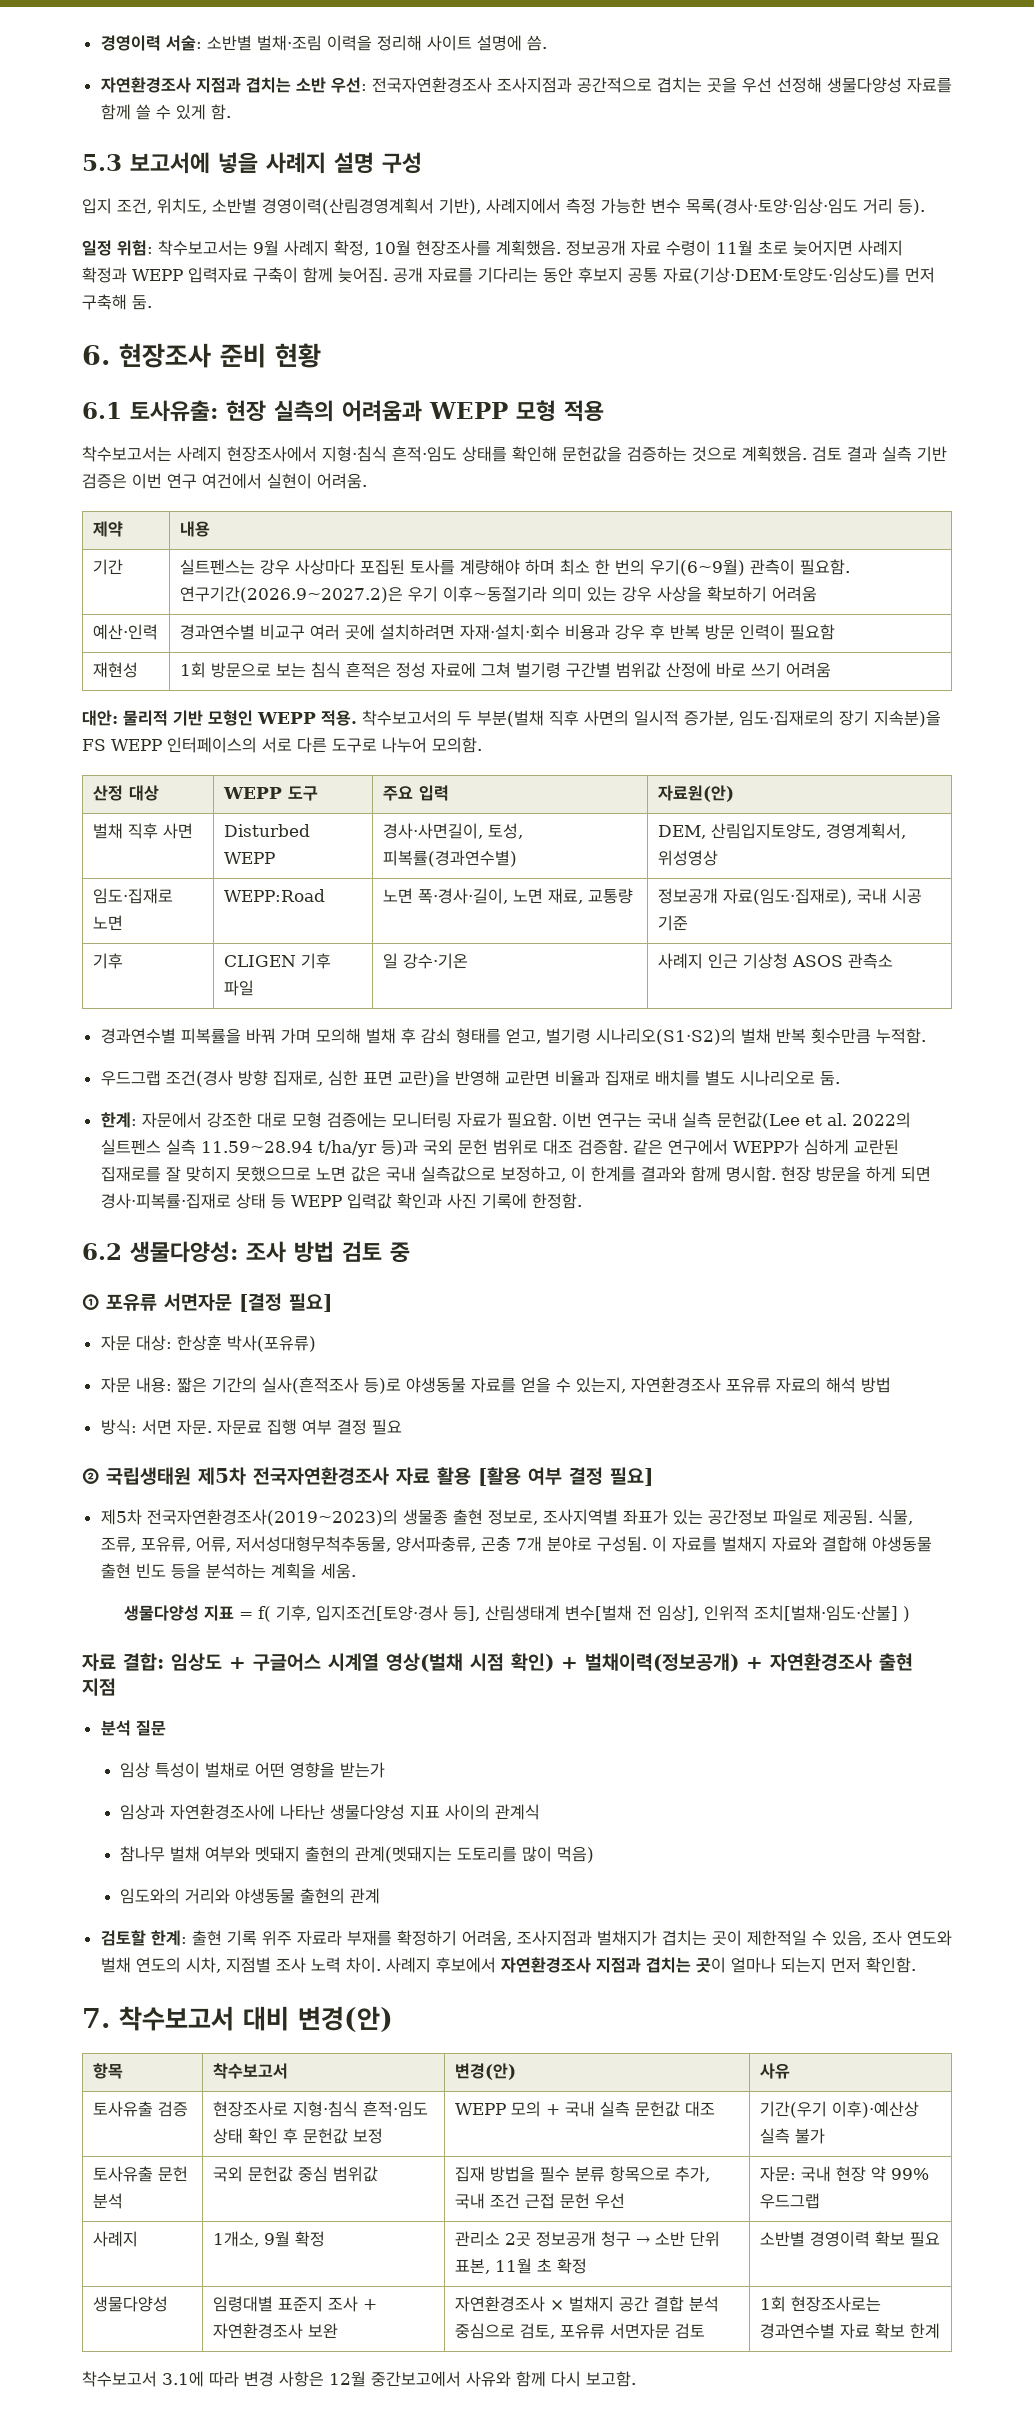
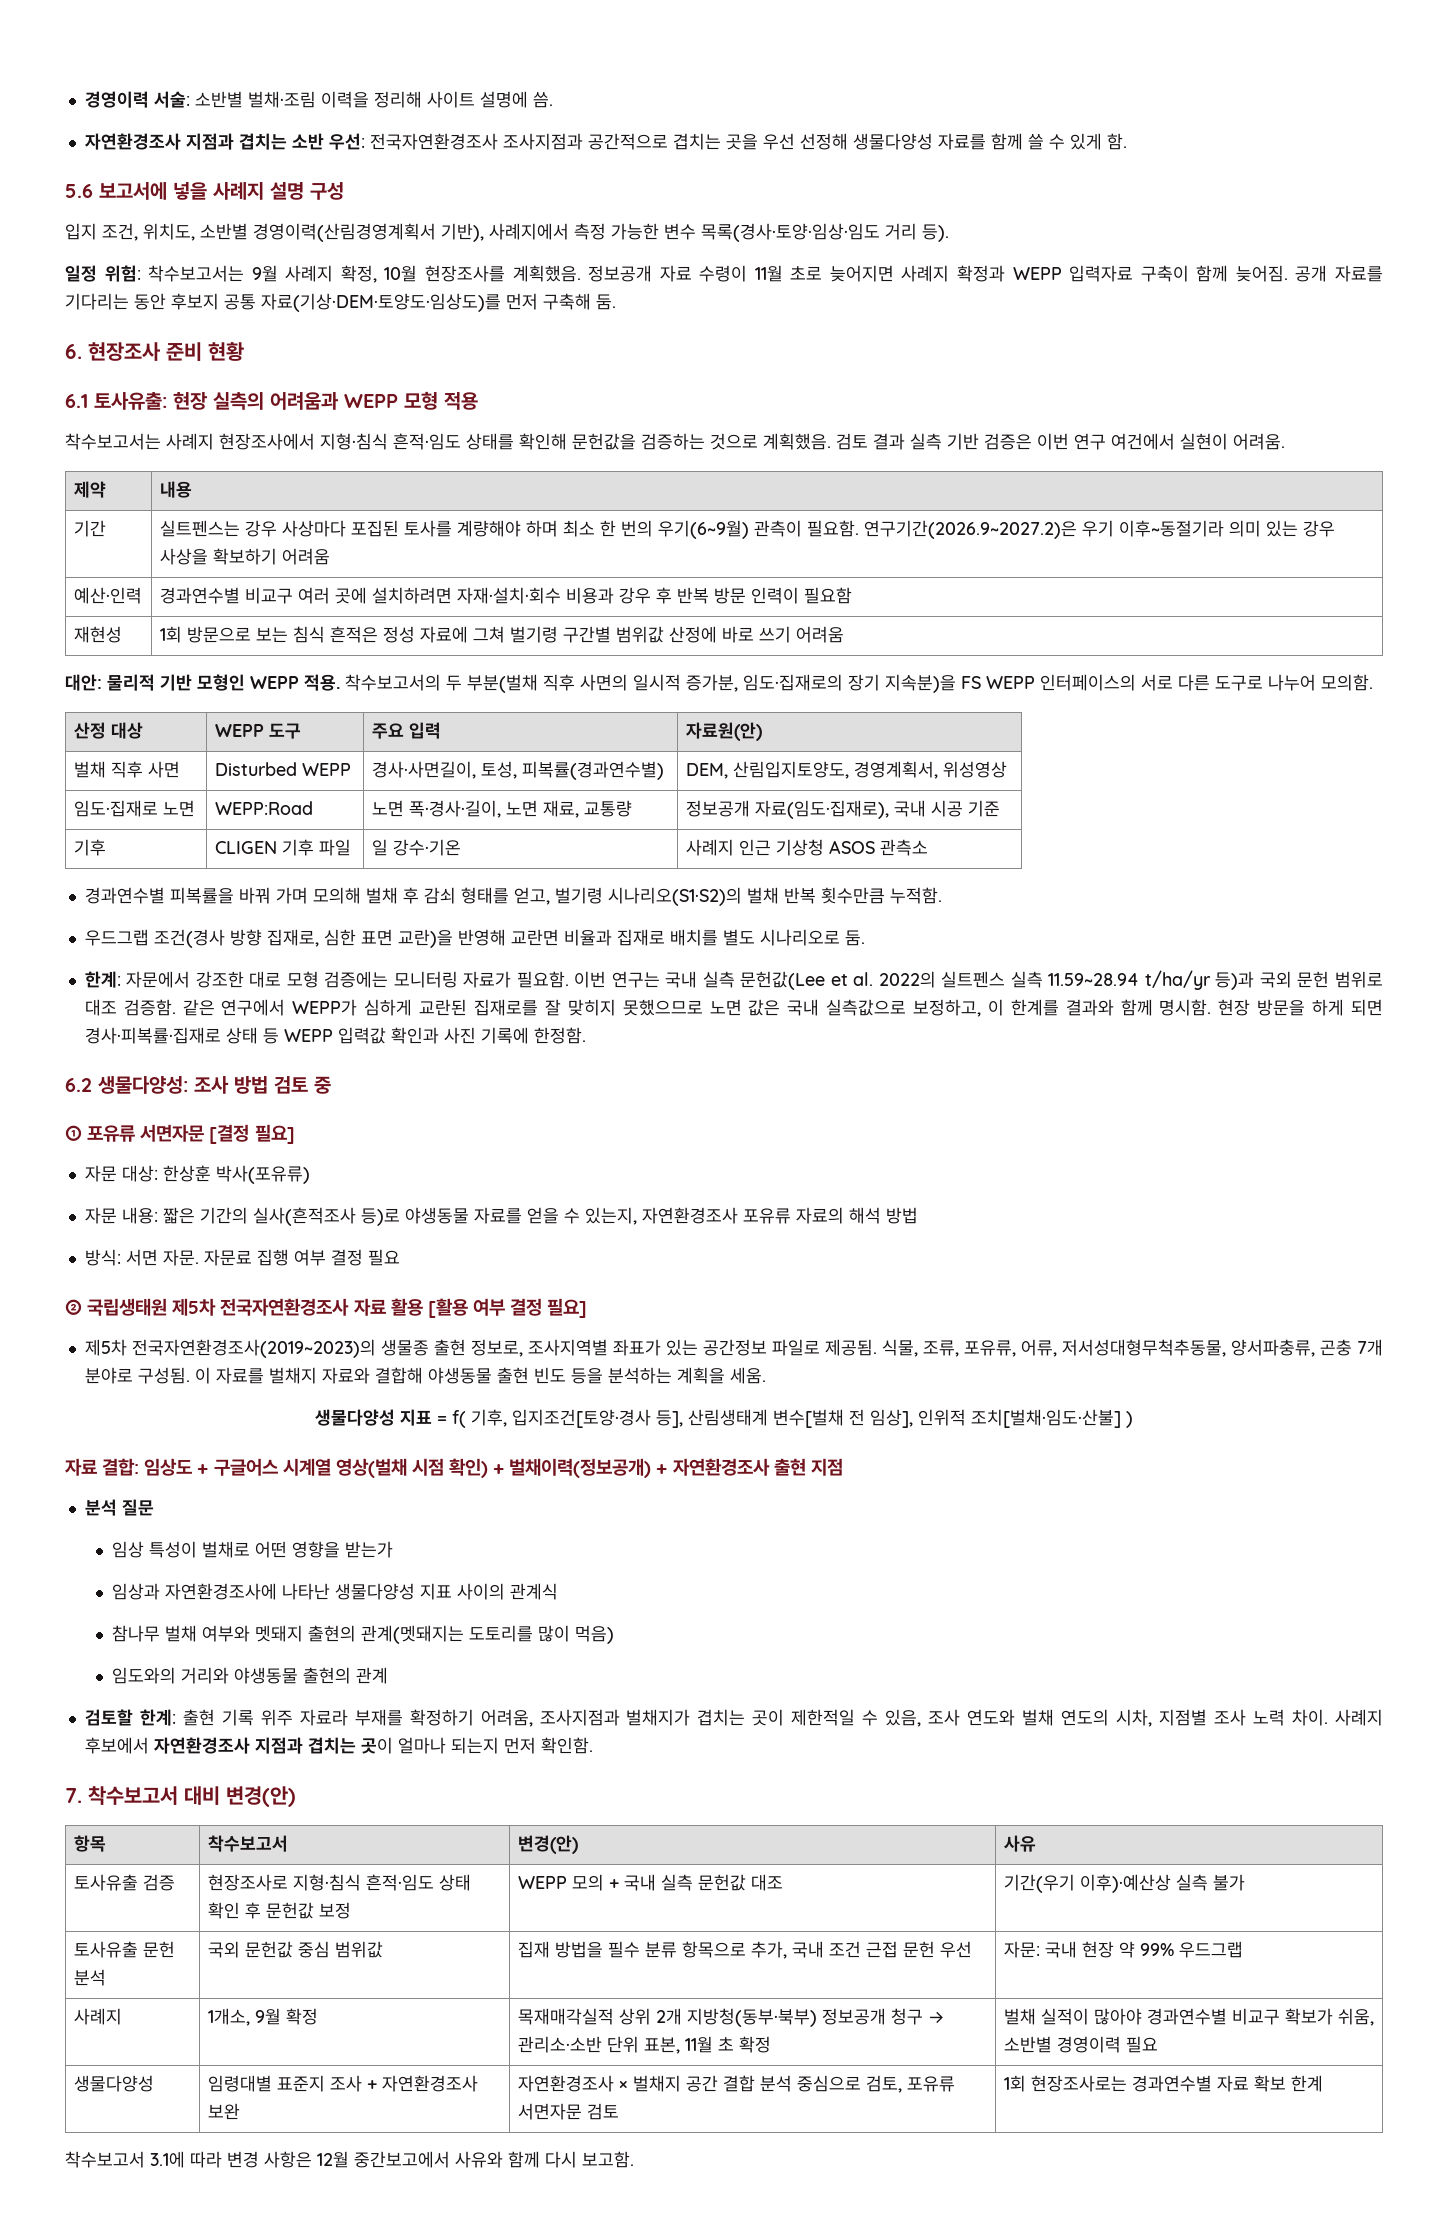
- 5.3 보고서에 넣을 사례지 설명 구성
+ 5.6 보고서에 넣을 사례지 설명 구성
- 사례지 | 1개소, 9월 확정 | 관리소 2곳 정보공개 청구 → 소반 단위 표본, 11월 초 확정 | 소반별 경영이력 확보 필요
+ 사례지 | 1개소, 9월 확정 | 목재매각실적 상위 2개 지방청(동부·북부) 정보공개 청구 → 관리소·소반 단위 표본, 11월 초 확정 | 벌채 실적이 많아야 경과연수별 비교구 확보가 쉬움, 소반별 경영이력 필요

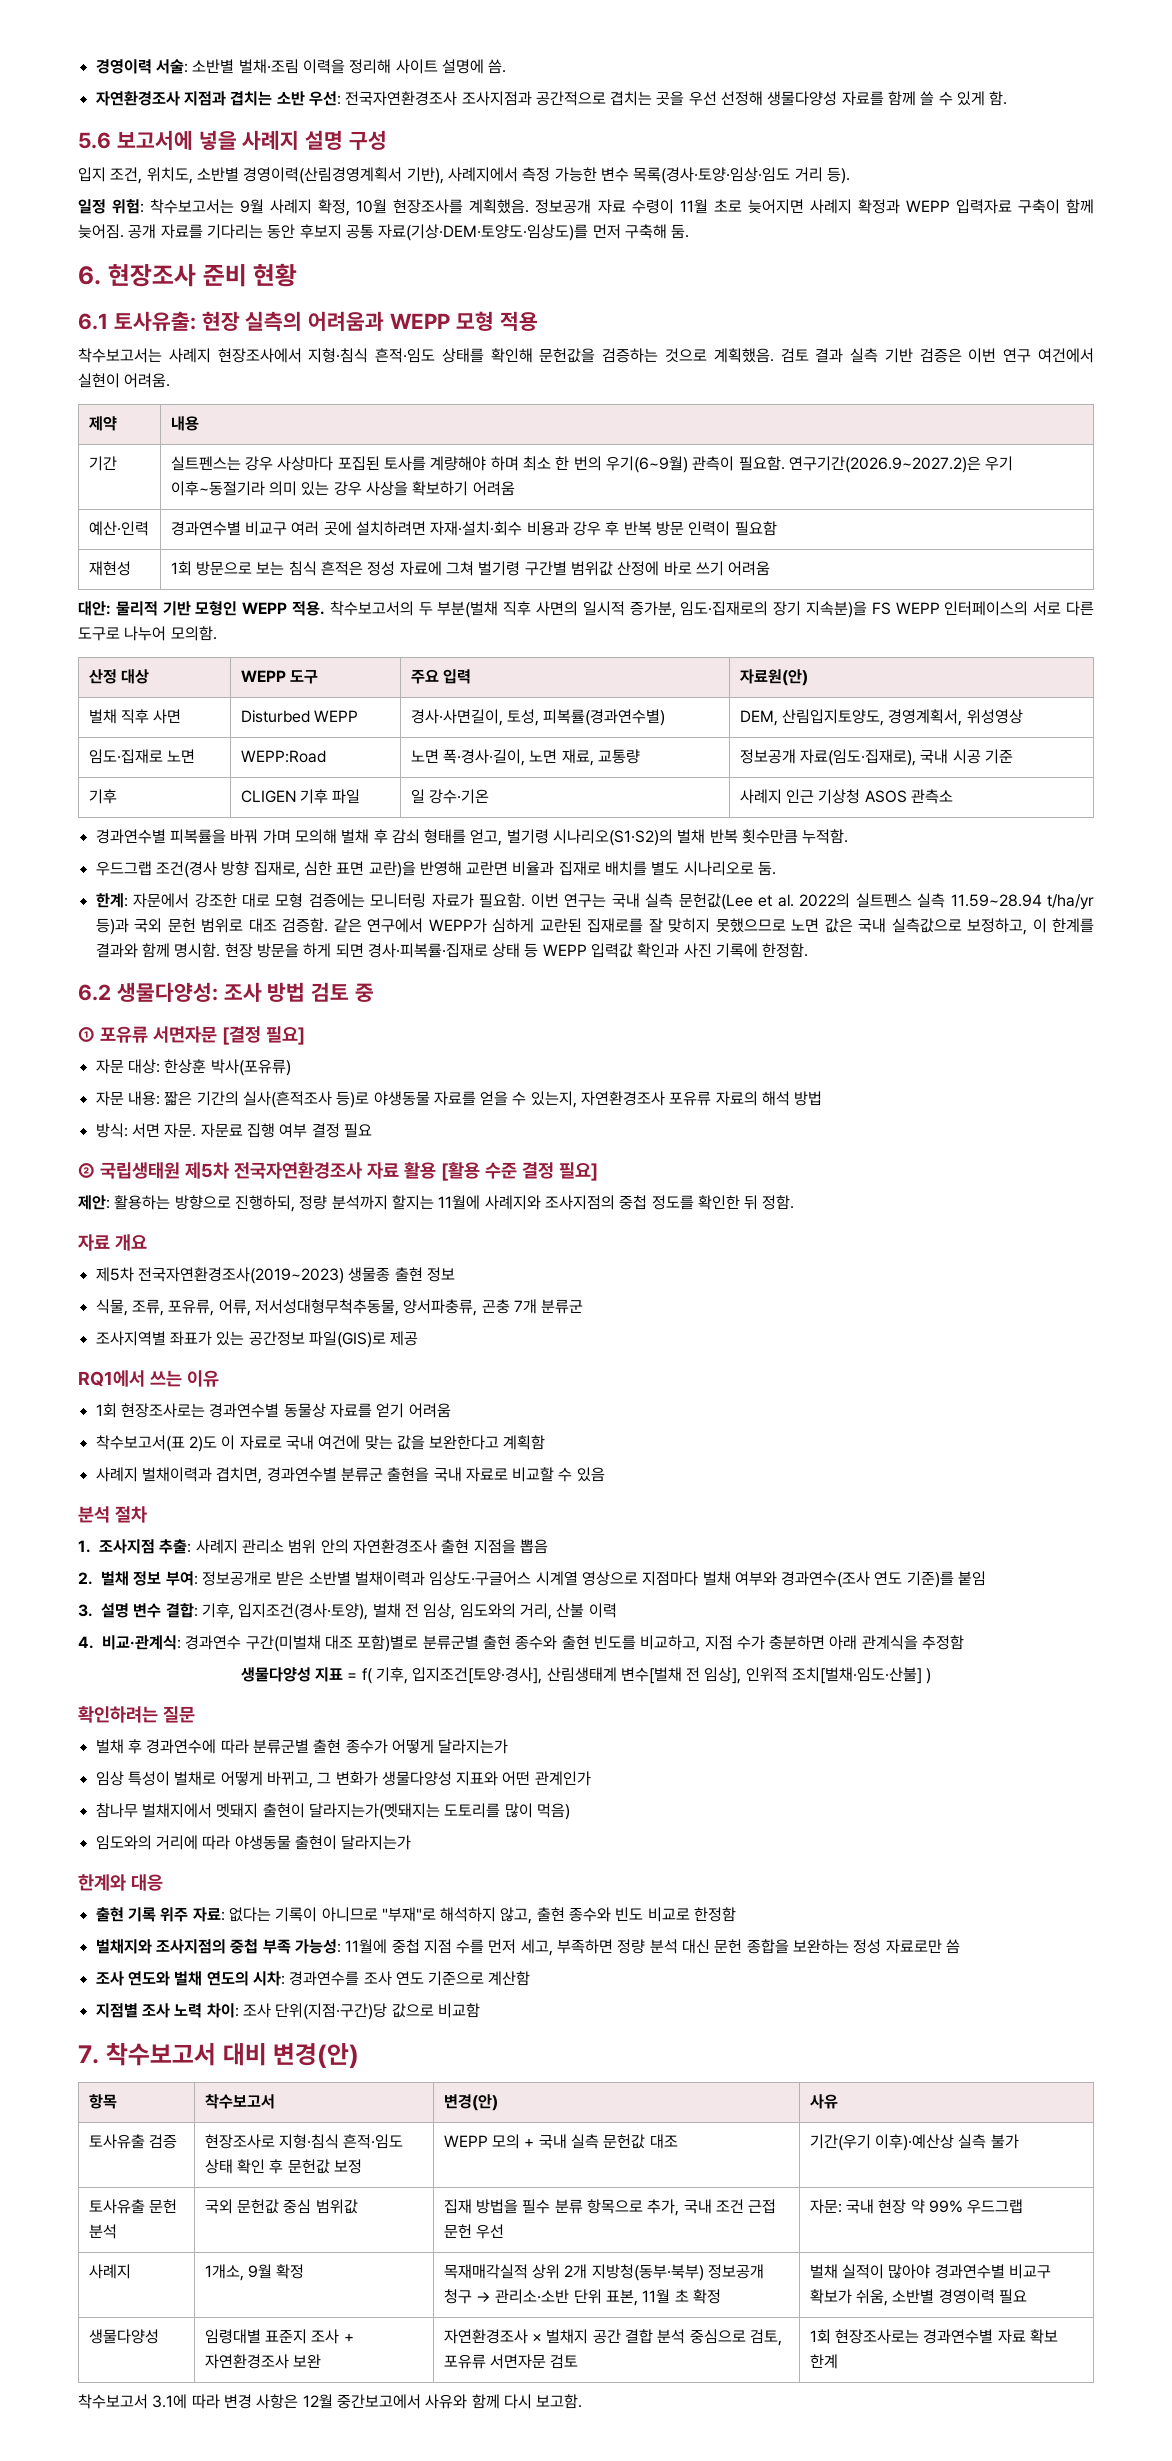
- ② 국립생태원 제5차 전국자연환경조사 자료 활용 [활용 여부 결정 필요]
+ ② 국립생태원 제5차 전국자연환경조사 자료 활용 [활용 수준 결정 필요]
- 제5차 전국자연환경조사(2019~2023)의 생물종 출현 정보로, 조사지역별 좌표가 있는 공간정보 파일로 제공됨. 식물, 조류, 포유류, 어류, 저서성대형무척추동물, 양서파충류, 곤충 7개 분야로 구성됨. 이 자료를 벌채지 자료와 결합해 야생동물 출현 빈도 등을 분석하는 계획을 세움.
+ 제안: 활용하는 방향으로 진행하되, 정량 분석까지 할지는 11월에 사례지와 조사지점의 중첩 정도를 확인한 뒤 정함.
+ 자료 개요
+ 제5차 전국자연환경조사(2019~2023) 생물종 출현 정보
+ 식물, 조류, 포유류, 어류, 저서성대형무척추동물, 양서파충류, 곤충 7개 분류군
+ 조사지역별 좌표가 있는 공간정보 파일(GIS)로 제공
+ RQ1에서 쓰는 이유
+ 1회 현장조사로는 경과연수별 동물상 자료를 얻기 어려움
+ 착수보고서(표 2)도 이 자료로 국내 여건에 맞는 값을 보완한다고 계획함
+ 사례지 벌채이력과 겹치면, 경과연수별 분류군 출현을 국내 자료로 비교할 수 있음
+ 분석 절차
+ 1. 조사지점 추출: 사례지 관리소 범위 안의 자연환경조사 출현 지점을 뽑음
+ 2. 벌채 정보 부여: 정보공개로 받은 소반별 벌채이력과 임상도·구글어스 시계열 영상으로 지점마다 벌채 여부와 경과연수(조사 연도 기준)를 붙임
+ 3. 설명 변수 결합: 기후, 입지조건(경사·토양), 벌채 전 임상, 임도와의 거리, 산불 이력
+ 4. 비교·관계식: 경과연수 구간(미벌채 대조 포함)별로 분류군별 출현 종수와 출현 빈도를 비교하고, 지점 수가 충분하면 아래 관계식을 추정함
- 생물다양성 지표 = f( 기후, 입지조건[토양·경사 등], 산림생태계 변수[벌채 전 임상], 인위적 조치[벌채·임도·산불] )
+ 생물다양성 지표 = f( 기후, 입지조건[토양·경사], 산림생태계 변수[벌채 전 임상], 인위적 조치[벌채·임도·산불] )
- 자료 결합: 임상도 + 구글어스 시계열 영상(벌채 시점 확인) + 벌채이력(정보공개) + 자연환경조사 출현 지점
- 분석 질문
- 임상 특성이 벌채로 어떤 영향을 받는가
- 임상과 자연환경조사에 나타난 생물다양성 지표 사이의 관계식
- 참나무 벌채 여부와 멧돼지 출현의 관계(멧돼지는 도토리를 많이 먹음)
- 임도와의 거리와 야생동물 출현의 관계
- 검토할 한계: 출현 기록 위주 자료라 부재를 확정하기 어려움, 조사지점과 벌채지가 겹치는 곳이 제한적일 수 있음, 조사 연도와 벌채 연도의 시차, 지점별 조사 노력 차이. 사례지 후보에서 자연환경조사 지점과 겹치는 곳이 얼마나 되는지 먼저 확인함.
+ 확인하려는 질문
+ 벌채 후 경과연수에 따라 분류군별 출현 종수가 어떻게 달라지는가
+ 임상 특성이 벌채로 어떻게 바뀌고, 그 변화가 생물다양성 지표와 어떤 관계인가
+ 참나무 벌채지에서 멧돼지 출현이 달라지는가(멧돼지는 도토리를 많이 먹음)
+ 임도와의 거리에 따라 야생동물 출현이 달라지는가
+ 한계와 대응
+ 출현 기록 위주 자료: 없다는 기록이 아니므로 "부재"로 해석하지 않고, 출현 종수와 빈도 비교로 한정함
+ 벌채지와 조사지점의 중첩 부족 가능성: 11월에 중첩 지점 수를 먼저 세고, 부족하면 정량 분석 대신 문헌 종합을 보완하는 정성 자료로만 씀
+ 조사 연도와 벌채 연도의 시차: 경과연수를 조사 연도 기준으로 계산함
+ 지점별 조사 노력 차이: 조사 단위(지점·구간)당 값으로 비교함

